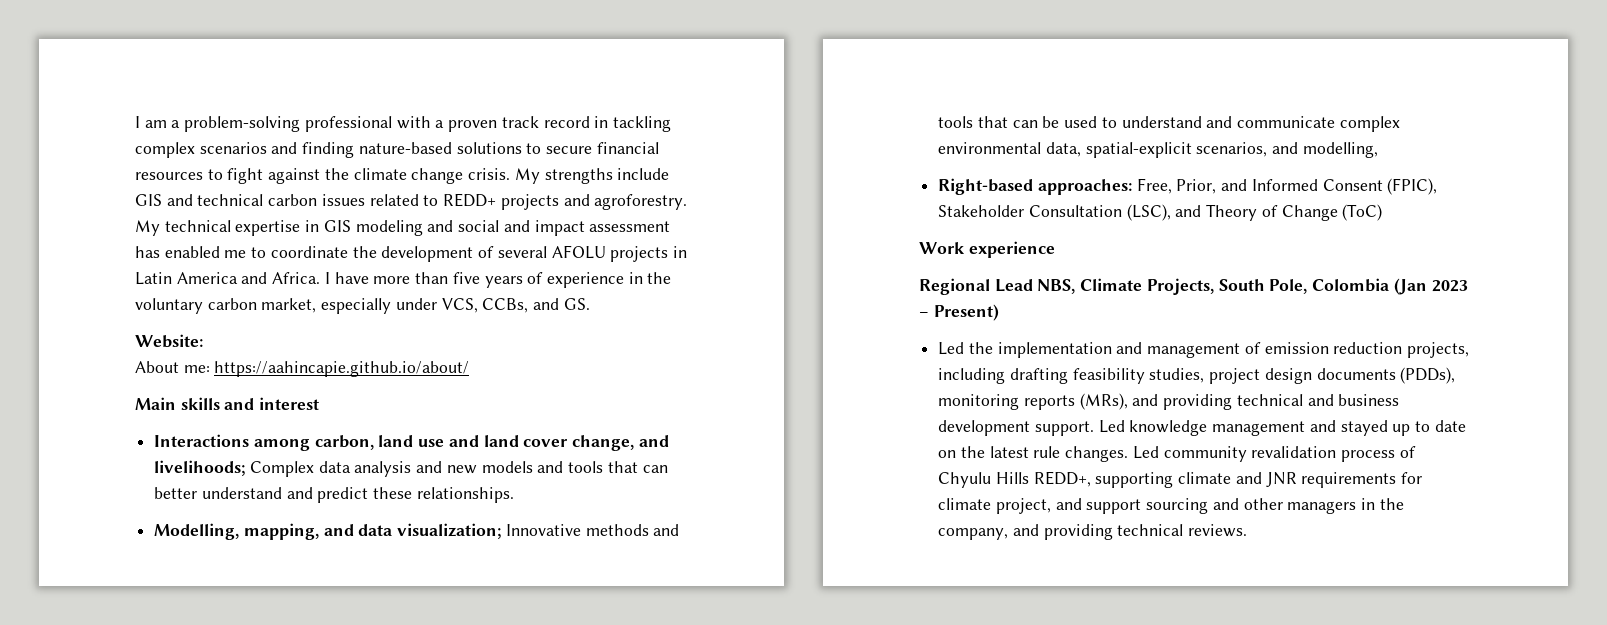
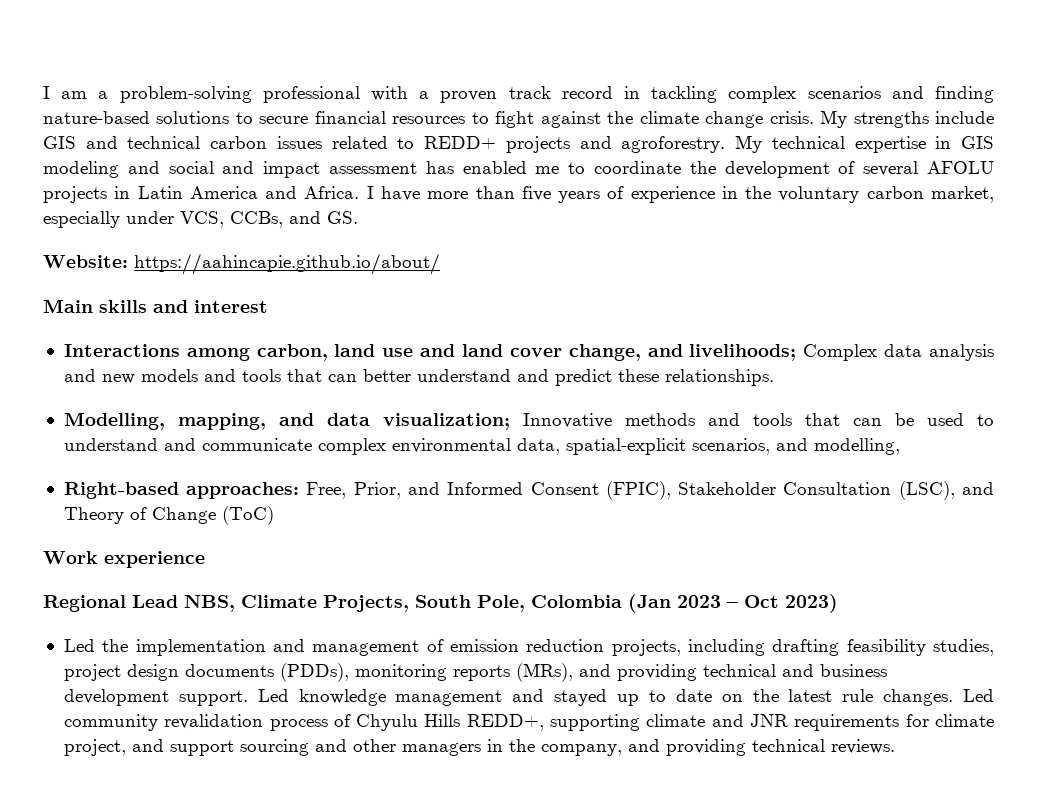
- Website:
- About me: https://aahincapie.github.io/about/
+ Website: https://aahincapie.github.io/about/
- Regional Lead NBS, Climate Projects, South Pole, Colombia (Jan 2023 – Present)
+ Regional Lead NBS, Climate Projects, South Pole, Colombia (Jan 2023 – Oct 2023)

